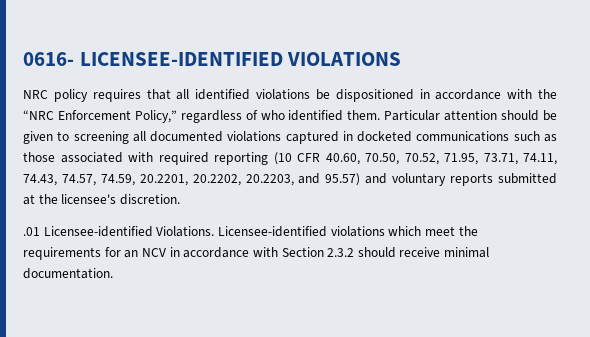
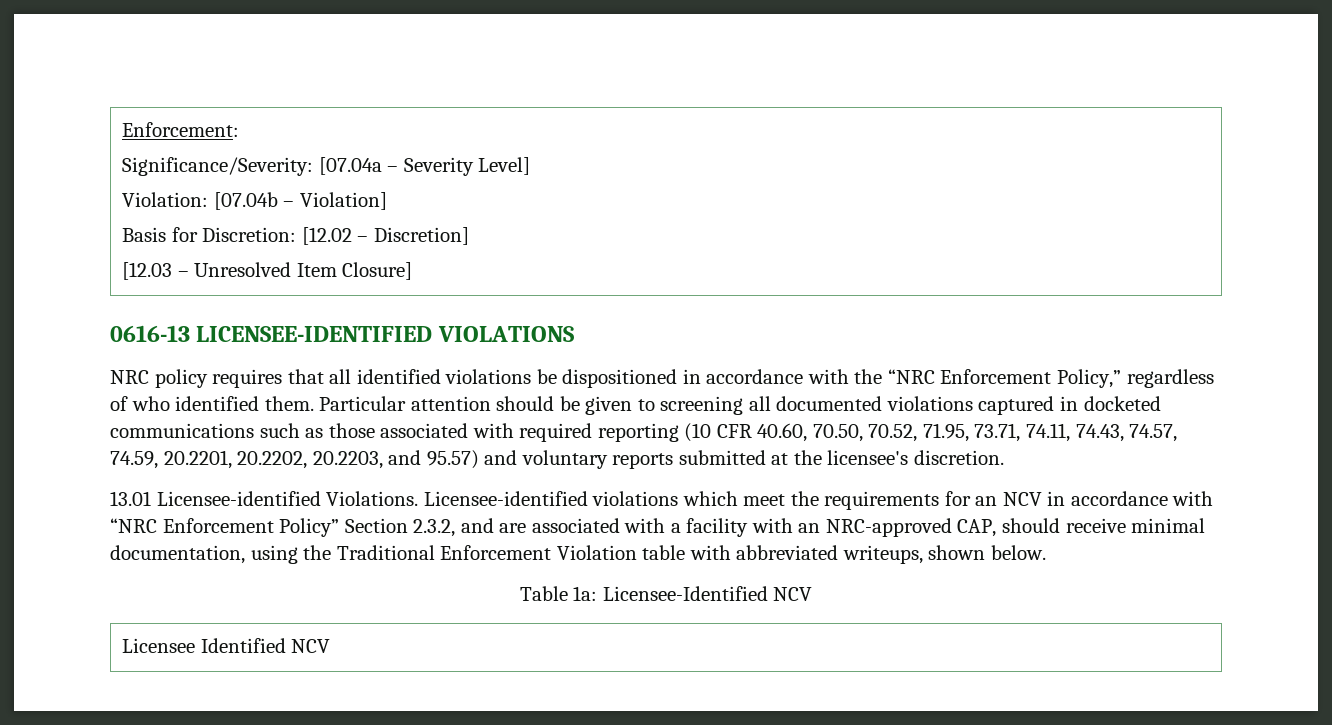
- 0616- LICENSEE-IDENTIFIED VIOLATIONS
+ Enforcement:
+ Significance/Severity: [07.04a – Severity Level]
+ Violation: [07.04b – Violation]
+ Basis for Discretion: [12.02 – Discretion]
+ [12.03 – Unresolved Item Closure]
+ 0616-13 LICENSEE-IDENTIFIED VIOLATIONS
- .01 Licensee-identified Violations.
+ 13.01 Licensee-identified Violations.
- Licensee-identified violations which meet the requirements for an NCV in accordance with Section 2.3.2 should receive minimal documentation.
+ Licensee-identified violations which meet the requirements for an NCV in accordance with “NRC Enforcement Policy” Section 2.3.2, and are associated with a facility with an NRC-approved CAP, should receive minimal documentation, using the Traditional Enforcement Violation table with abbreviated writeups, shown below.
+ Table 1a: Licensee-Identified NCV
+ Licensee Identified NCV

